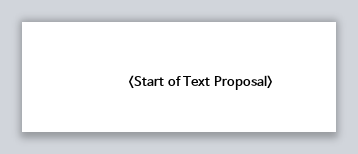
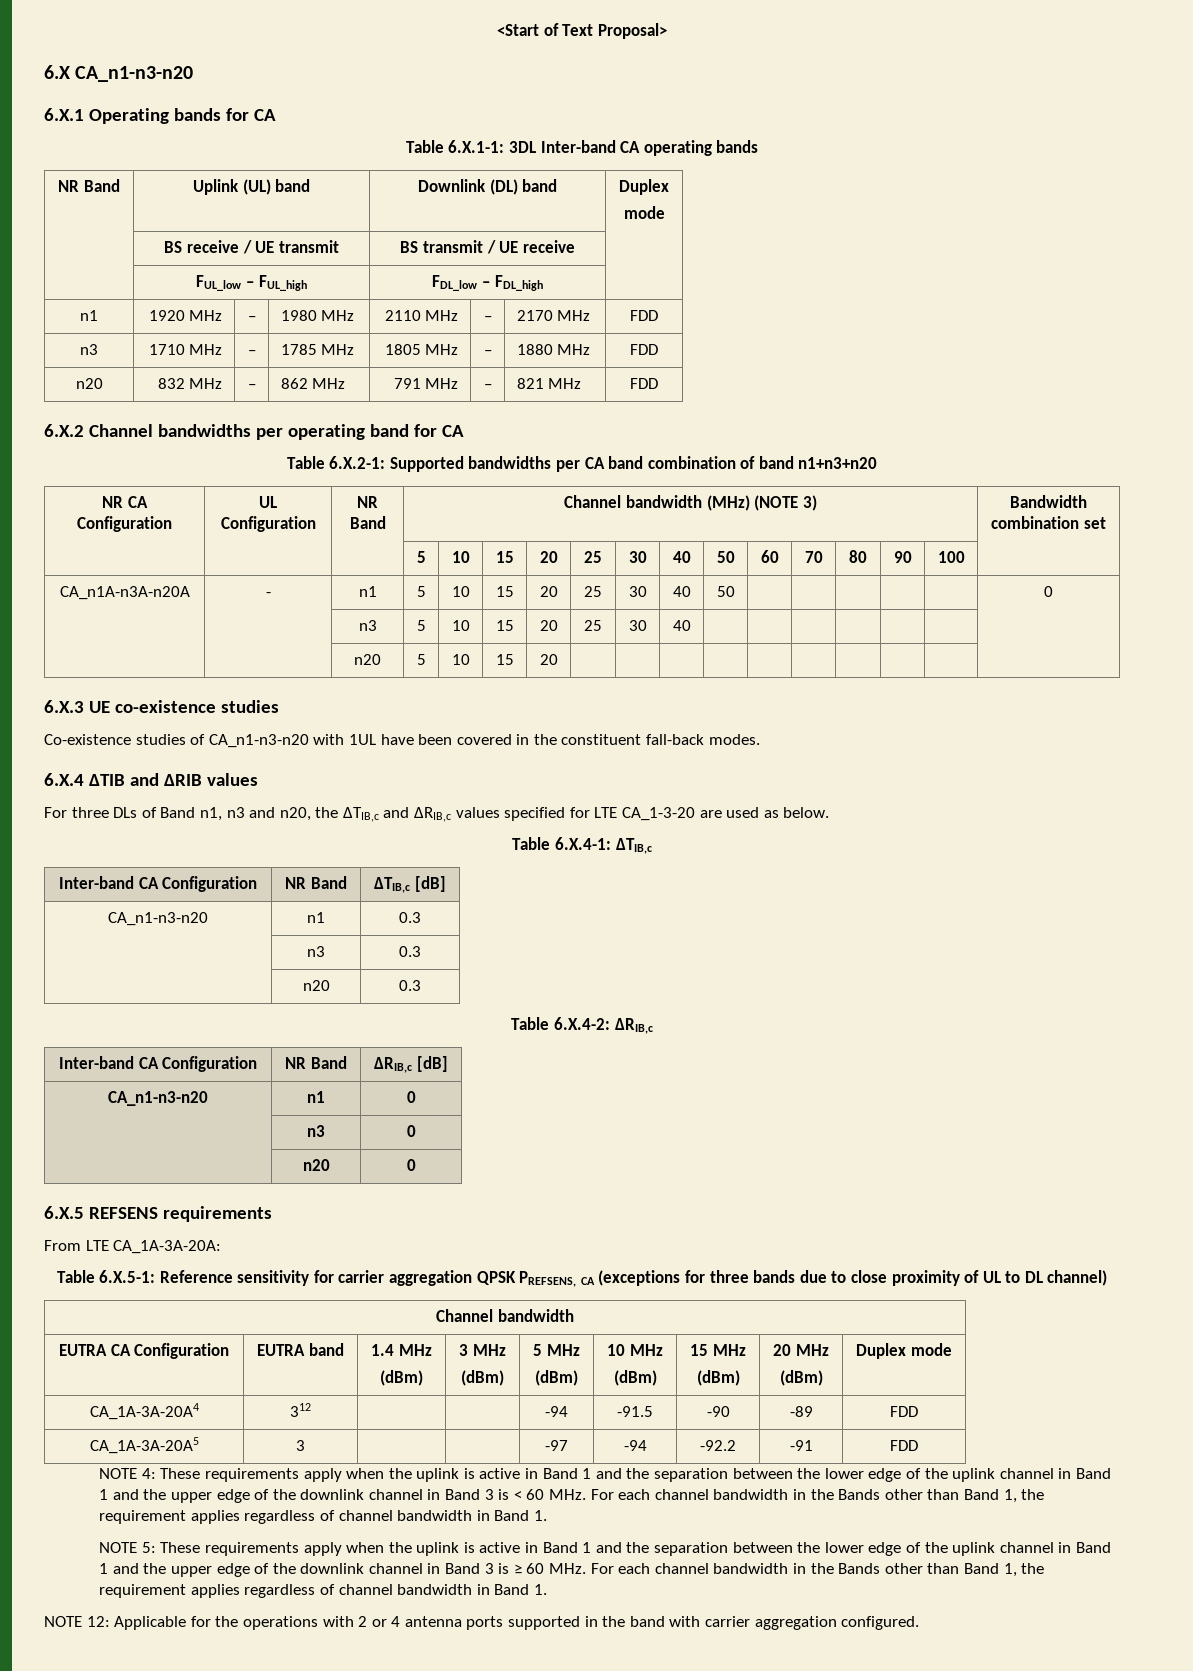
+ 6.X CA_n1-n3-n20
+ 6.X.1 Operating bands for CA
+ Table 6.X.1-1: 3DL Inter-band CA operating bands
+ NR Band | Uplink (UL) band | Downlink (DL) band | Duplex
+ mode
+ | BS receive / UE transmit | BS transmit / UE receive |
+ | FUL_low – FUL_high | FDL_low – FDL_high |
+ n1 | 1920 MHz | – | 1980 MHz | 2110 MHz | – | 2170 MHz | FDD
+ n3 | 1710 MHz | – | 1785 MHz | 1805 MHz | – | 1880 MHz | FDD
+ n20 | 832 MHz | – | 862 MHz | 791 MHz | – | 821 MHz | FDD
+ 6.X.2 Channel bandwidths per operating band for CA
+ Table 6.X.2-1: Supported bandwidths per CA band combination of band n1+n3+n20
+ NR CA Configuration | UL Configuration | NR Band | Channel bandwidth (MHz) (NOTE 3) | Bandwidth combination set
+ | | | 5 | 10 | 15 | 20 | 25 | 30 | 40 | 50 | 60 | 70 | 80 | 90 | 100 |
+ CA_n1A-n3A-n20A | - | n1 | 5 | 10 | 15 | 20 | 25 | 30 | 40 | 50 | | | | | | 0
+ | | n3 | 5 | 10 | 15 | 20 | 25 | 30 | 40 | | | | | | |
+ | | n20 | 5 | 10 | 15 | 20 | | | | | | | | | |
+ 6.X.3 UE co-existence studies
+ Co-existence studies of CA_n1-n3-n20 with 1UL have been covered in the constituent fall-back modes.
+ 6.X.4 ∆TIB and ∆RIB values
+ For three DLs of Band n1, n3 and n20, the ΔTIB,c and ΔRIB,c values specified for LTE CA_1-3-20 are used as below.
+ Table 6.X.4-1: ΔTIB,c
+ Inter-band CA Configuration | NR Band | ΔTIB,c [dB]
+ CA_n1-n3-n20 | n1 | 0.3
+ | n3 | 0.3
+ | n20 | 0.3
+ Table 6.X.4-2: ΔRIB,c
+ Inter-band CA Configuration | NR Band | ΔRIB,c [dB]
+ CA_n1-n3-n20 | n1 | 0
+ | n3 | 0
+ | n20 | 0
+ 6.X.5 REFSENS requirements
+ From LTE CA_1A-3A-20A:
+ Table 6.X.5-1: Reference sensitivity for carrier aggregation QPSK PREFSENS, CA (exceptions for three bands due to close proximity of UL to DL channel)
+ Channel bandwidth
+ EUTRA CA Configuration | EUTRA band | 1.4 MHz
+ (dBm) | 3 MHz
+ (dBm) | 5 MHz
+ (dBm) | 10 MHz
+ (dBm) | 15 MHz
+ (dBm) | 20 MHz
+ (dBm) | Duplex mode
+ CA_1A-3A-20A4 | 312 | | | -94 | -91.5 | -90 | -89 | FDD
+ CA_1A-3A-20A5 | 3 | | | -97 | -94 | -92.2 | -91 | FDD
+ NOTE 4: These requirements apply when the uplink is active in Band 1 and the separation between the lower edge of the uplink channel in Band 1 and the upper edge of the downlink channel in Band 3 is < 60 MHz. For each channel bandwidth in the Bands other than Band 1, the requirement applies regardless of channel bandwidth in Band 1.
+ NOTE 5: These requirements apply when the uplink is active in Band 1 and the separation between the lower edge of the uplink channel in Band 1 and the upper edge of the downlink channel in Band 3 is ≥ 60 MHz. For each channel bandwidth in the Bands other than Band 1, the requirement applies regardless of channel bandwidth in Band 1.
+ NOTE 12: Applicable for the operations with 2 or 4 antenna ports supported in the band with carrier aggregation configured.

